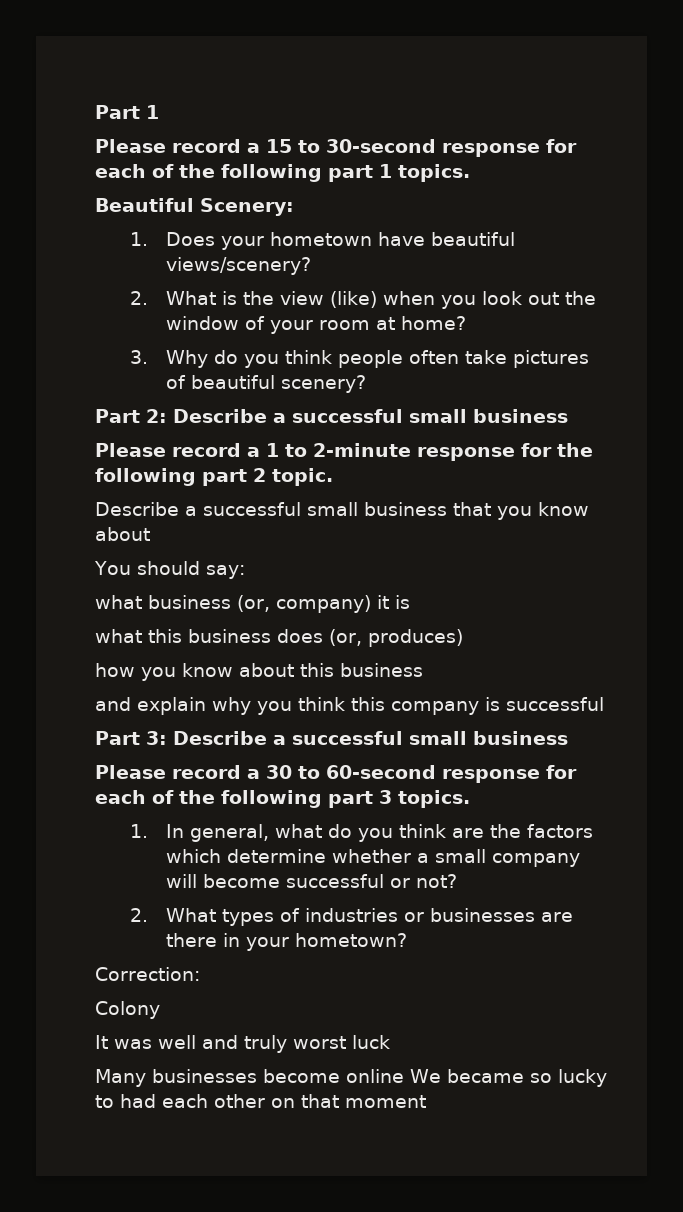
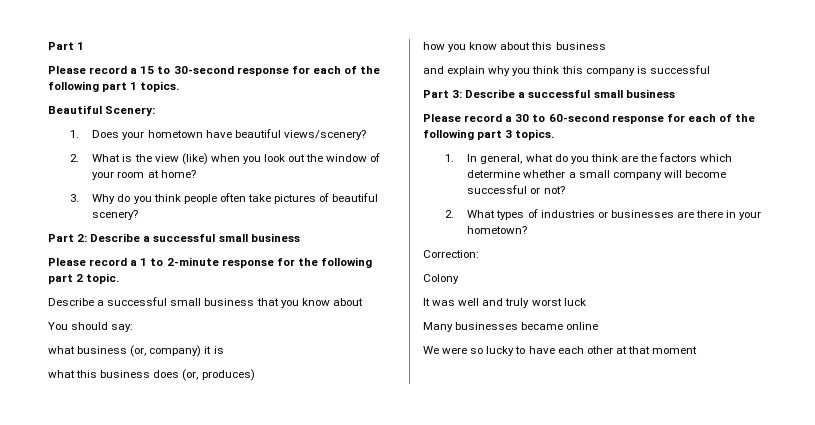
- Many businesses become online We became so lucky to had each other on that moment
+ Many businesses became online
+ We were so lucky to have each other at that moment

